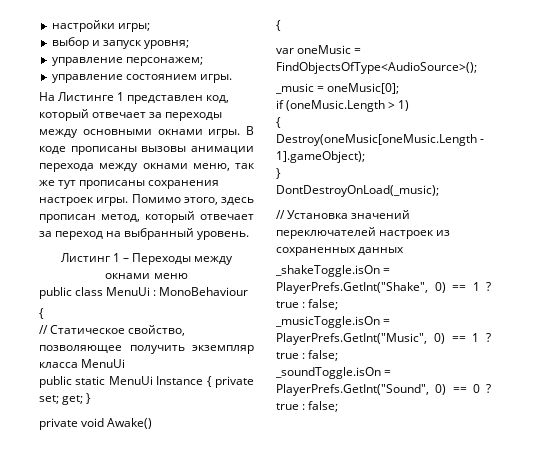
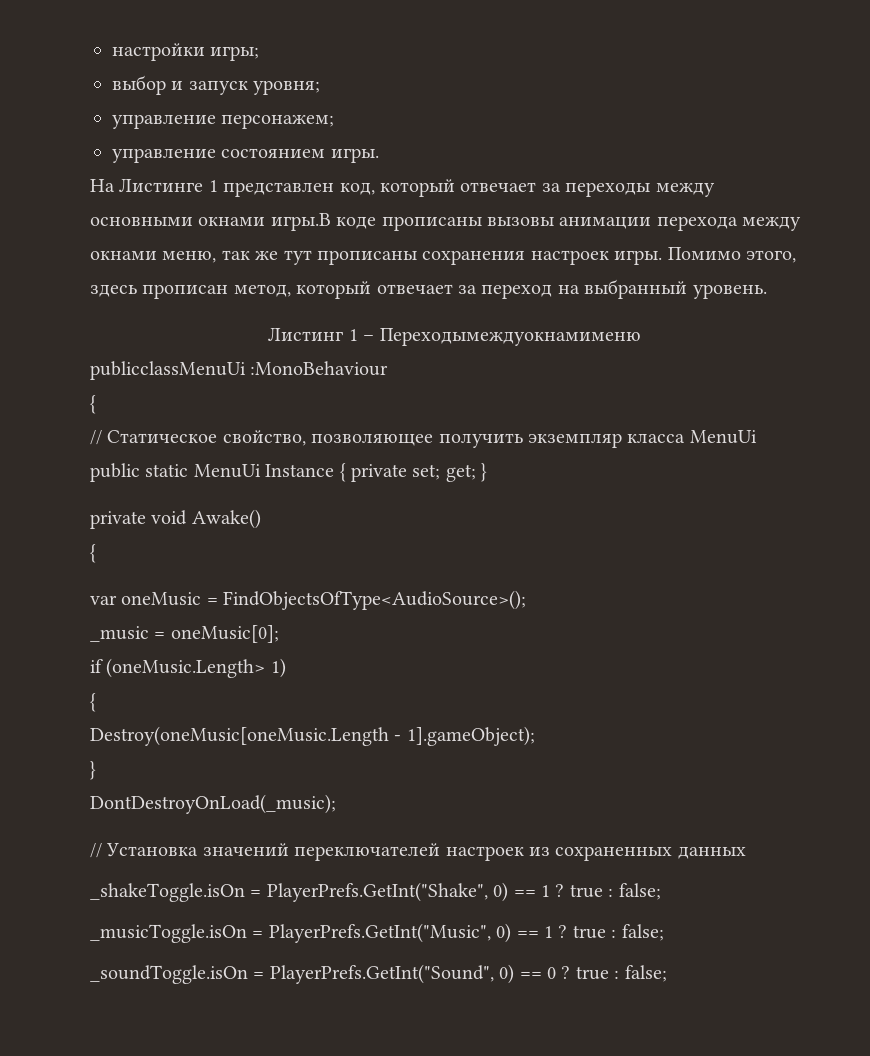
- На Листинге 1 представлен код, который отвечает за переходы между основными окнами игры. В коде прописаны вызовы анимации перехода между окнами меню, так же тут прописаны сохранения настроек игры.
+ На Листинге 1 представлен код, который отвечает за переходы между основными окнами игры.В коде прописаны вызовы анимации перехода между окнами меню, так же тут прописаны сохранения настроек игры.
- Листинг 1 – Переходы между окнами меню
- public class MenuUi : MonoBehaviour
+ Листинг 1 – Переходымеждуокнамименю
+ publicclassMenuUi :MonoBehaviour
- if (oneMusic.Length > 1)
+ if (oneMusic.Length> 1)

